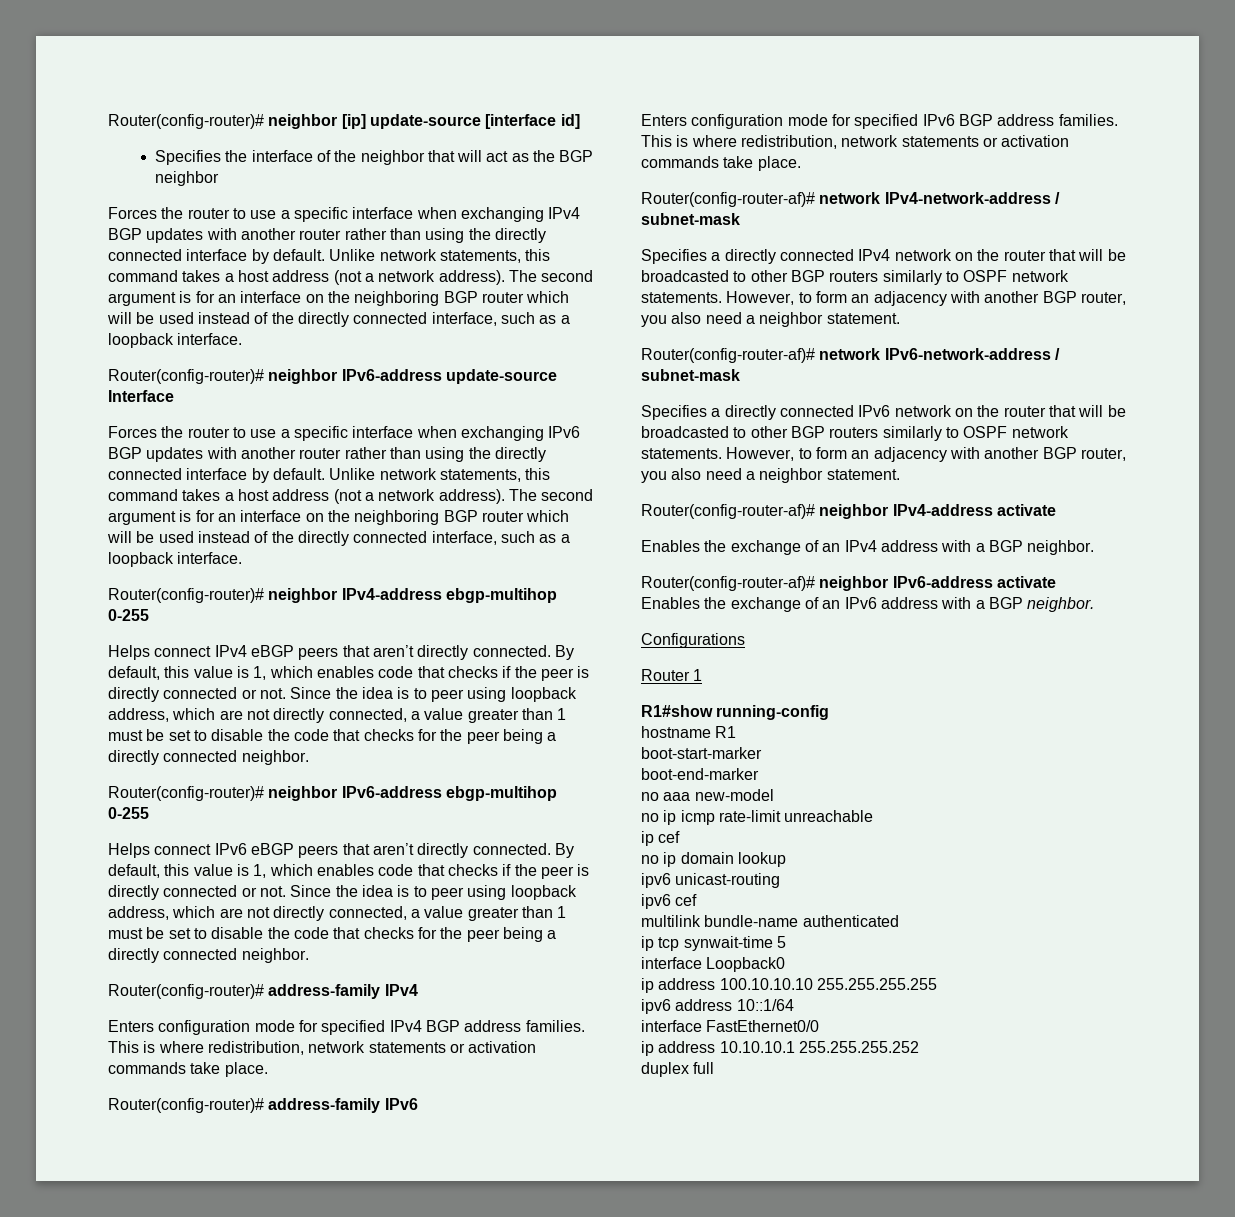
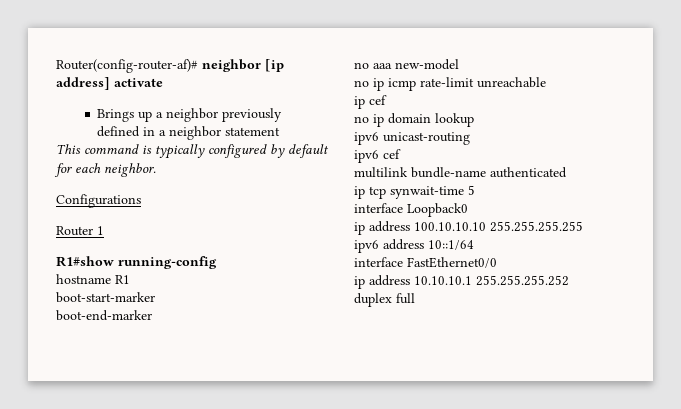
- Router(config-router)# neighbor [ip] update-source [interface id]
- Specifies the interface of the neighbor that will act as the BGP neighbor
- Forces the router to use a specific interface when exchanging IPv4 BGP updates with another router rather than using the directly connected interface by default. Unlike network statements, this command takes a host address (not a network address). The second argument is for an interface on the neighboring BGP router which will be used instead of the directly connected interface, such as a loopback interface.
- Router(config-router)# neighbor IPv6-address update-source Interface
- Forces the router to use a specific interface when exchanging IPv6 BGP updates with another router rather than using the directly connected interface by default. Unlike network statements, this command takes a host address (not a network address). The second argument is for an interface on the neighboring BGP router which will be used instead of the directly connected interface, such as a loopback interface.
- Router(config-router)# neighbor IPv4-address ebgp-multihop 0-255
- Helps connect IPv4 eBGP peers that aren’t directly connected. By default, this value is 1, which enables code that checks if the peer is directly connected or not. Since the idea is to peer using loopback address, which are not directly connected, a value greater than 1 must be set to disable the code that checks for the peer being a directly connected neighbor.
- Router(config-router)# neighbor IPv6-address ebgp-multihop 0-255
- Helps connect IPv6 eBGP peers that aren’t directly connected. By default, this value is 1, which enables code that checks if the peer is directly connected or not. Since the idea is to peer using loopback address, which are not directly connected, a value greater than 1 must be set to disable the code that checks for the peer being a directly connected neighbor.
- Router(config-router)# address-family IPv4
- Enters configuration mode for specified IPv4 BGP address families. This is where redistribution, network statements or activation commands take place.
- Router(config-router)# address-family IPv6
- Enters configuration mode for specified IPv6 BGP address families. This is where redistribution, network statements or activation commands take place.
- Router(config-router-af)# network IPv4-network-address / subnet-mask
- Specifies a directly connected IPv4 network on the router that will be broadcasted to other BGP routers similarly to OSPF network statements. However, to form an adjacency with another BGP router, you also need a neighbor statement.
- Router(config-router-af)# network IPv6-network-address / subnet-mask
- Specifies a directly connected IPv6 network on the router that will be broadcasted to other BGP routers similarly to OSPF network statements. However, to form an adjacency with another BGP router, you also need a neighbor statement.
- Router(config-router-af)# neighbor IPv4-address activate
- Enables the exchange of an IPv4 address with a BGP neighbor.
- Router(config-router-af)# neighbor IPv6-address activate
- Enables the exchange of an IPv6 address with a BGP neighbor.
+ Router(config-router-af)# neighbor [ip address] activate
+ Brings up a neighbor previously defined in a neighbor statement
+ This command is typically configured by default for each neighbor.

